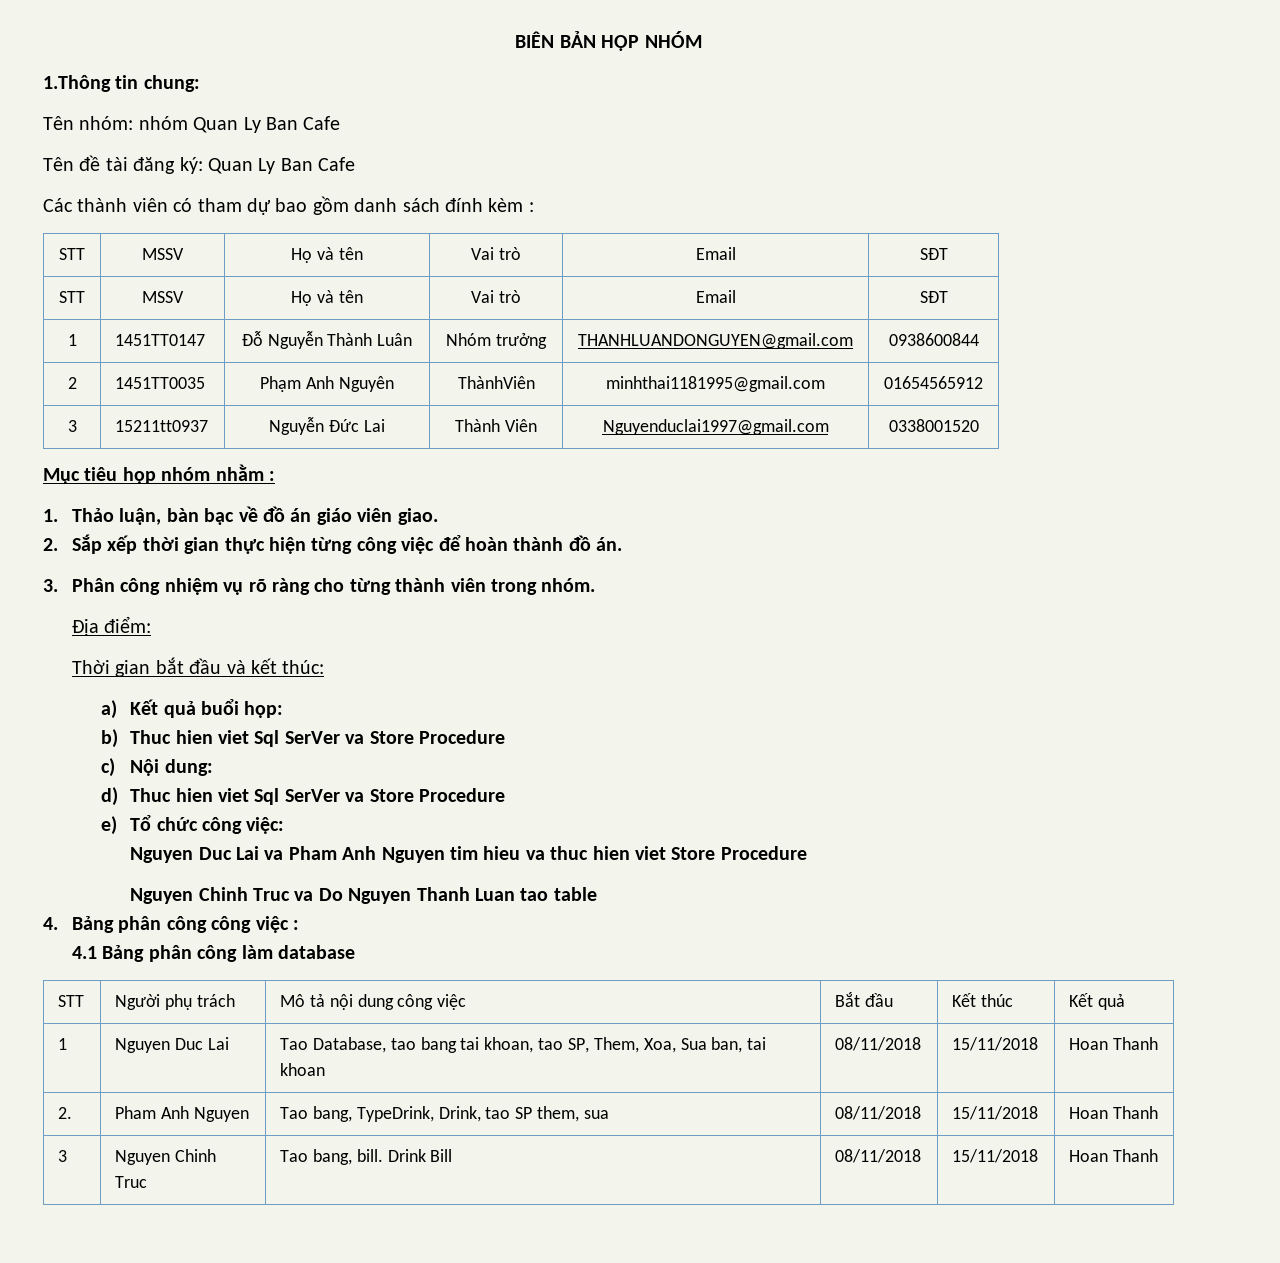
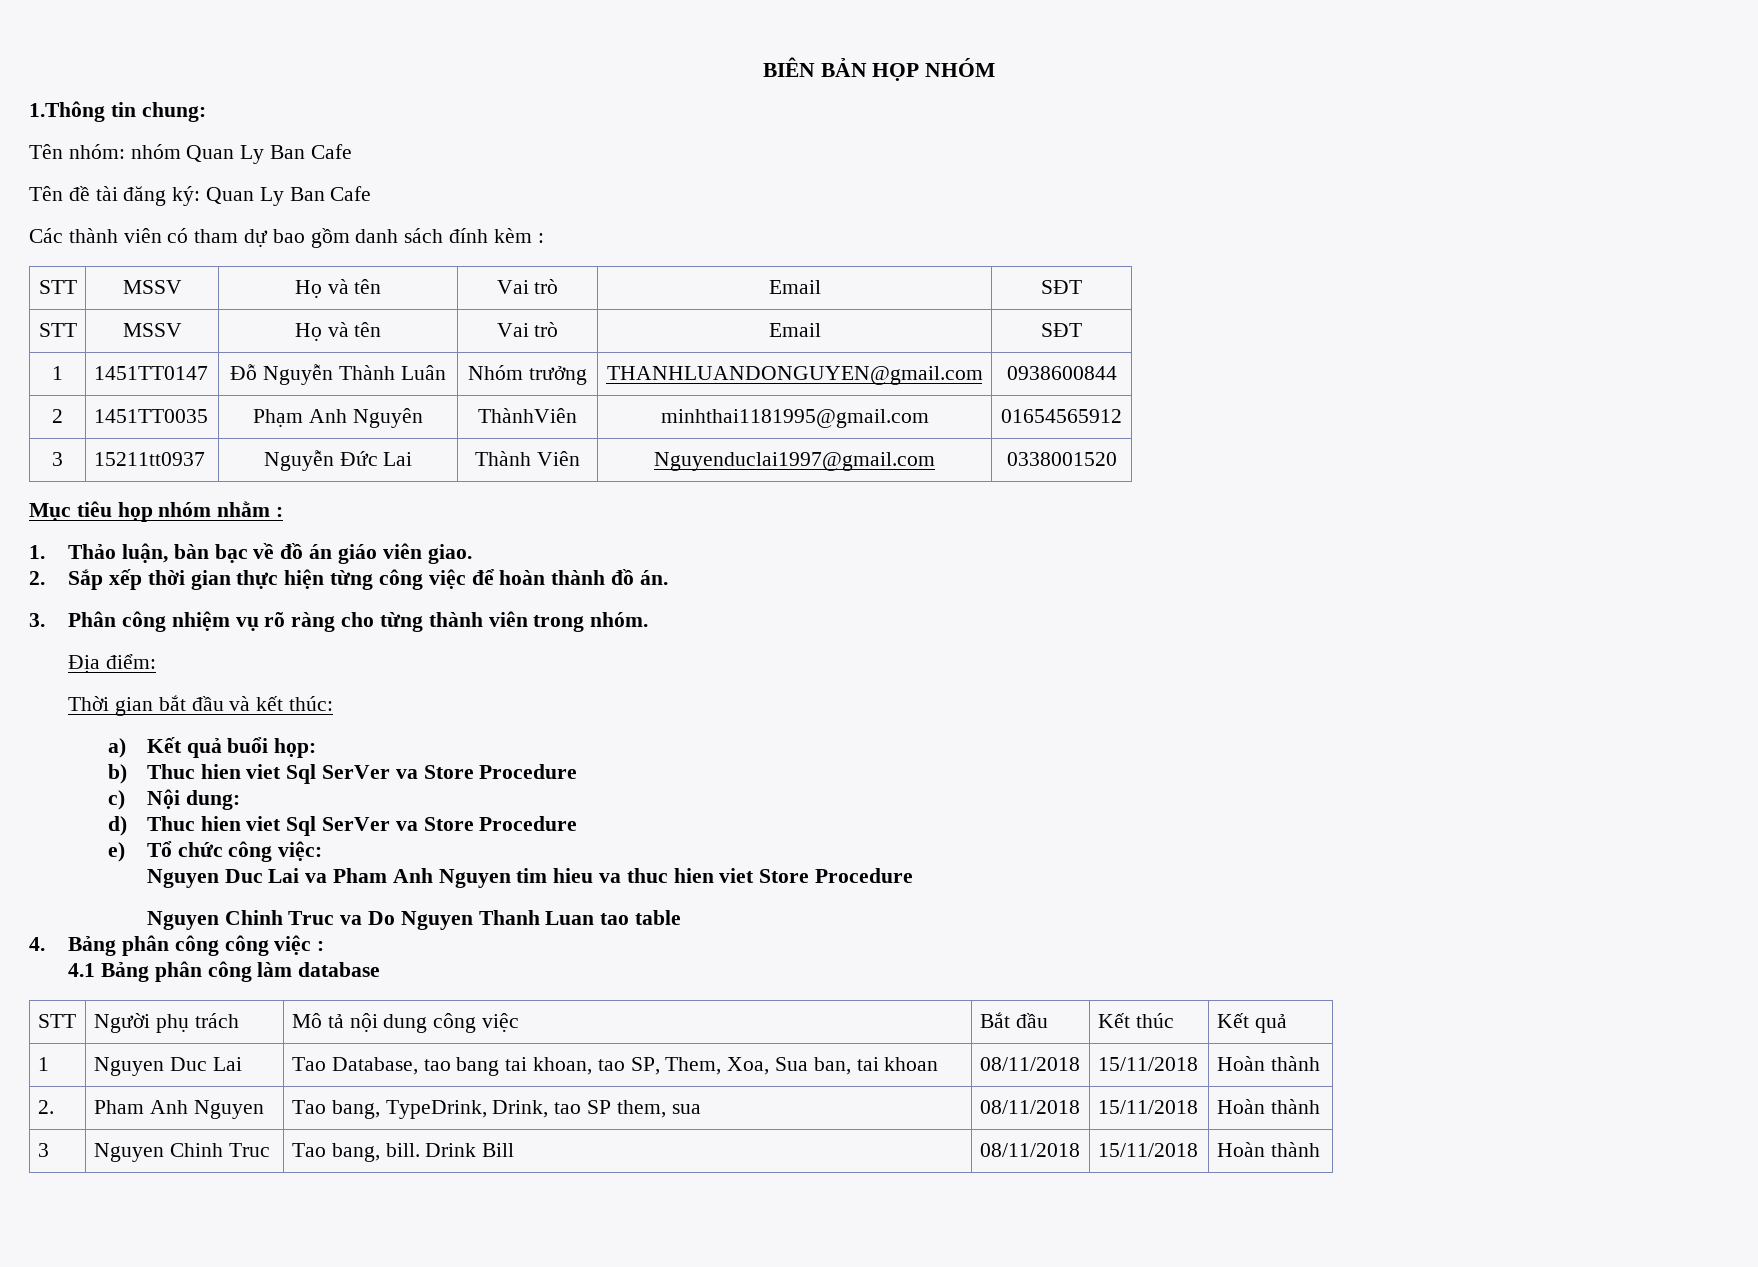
- 1 | Nguyen Duc Lai | Tao Database, tao bang tai khoan, tao SP, Them, Xoa, Sua ban, tai khoan | 08/11/2018 | 15/11/2018 | Hoan Thanh
+ 1 | Nguyen Duc Lai | Tao Database, tao bang tai khoan, tao SP, Them, Xoa, Sua ban, tai khoan | 08/11/2018 | 15/11/2018 | Hoàn thành
- 2. | Pham Anh Nguyen | Tao bang, TypeDrink, Drink, tao SP them, sua | 08/11/2018 | 15/11/2018 | Hoan Thanh
+ 2. | Pham Anh Nguyen | Tao bang, TypeDrink, Drink, tao SP them, sua | 08/11/2018 | 15/11/2018 | Hoàn thành
- 3 | Nguyen Chinh Truc | Tao bang, bill. Drink Bill | 08/11/2018 | 15/11/2018 | Hoan Thanh
+ 3 | Nguyen Chinh Truc | Tao bang, bill. Drink Bill | 08/11/2018 | 15/11/2018 | Hoàn thành

